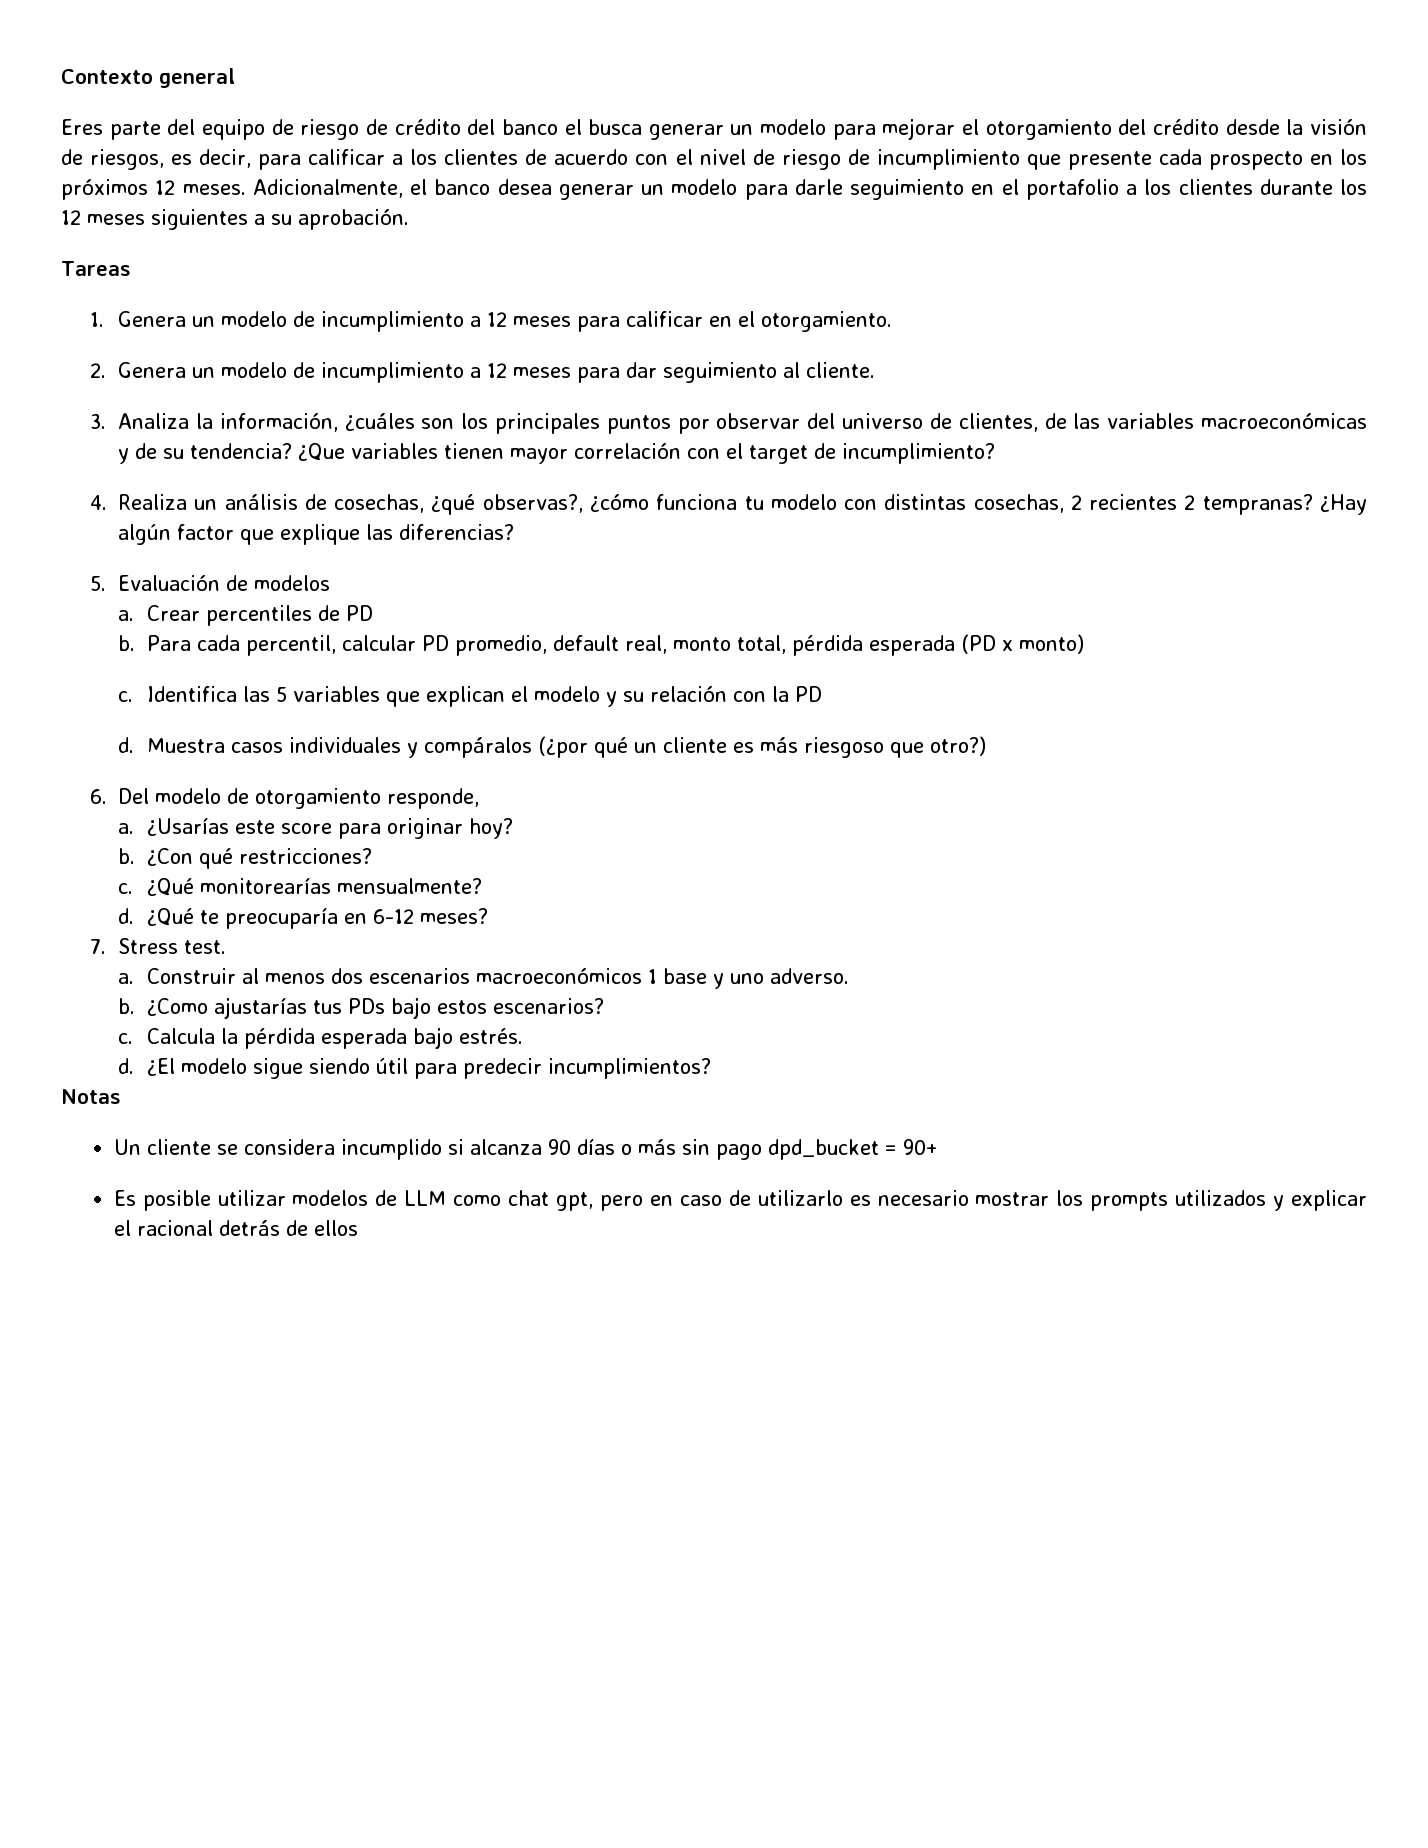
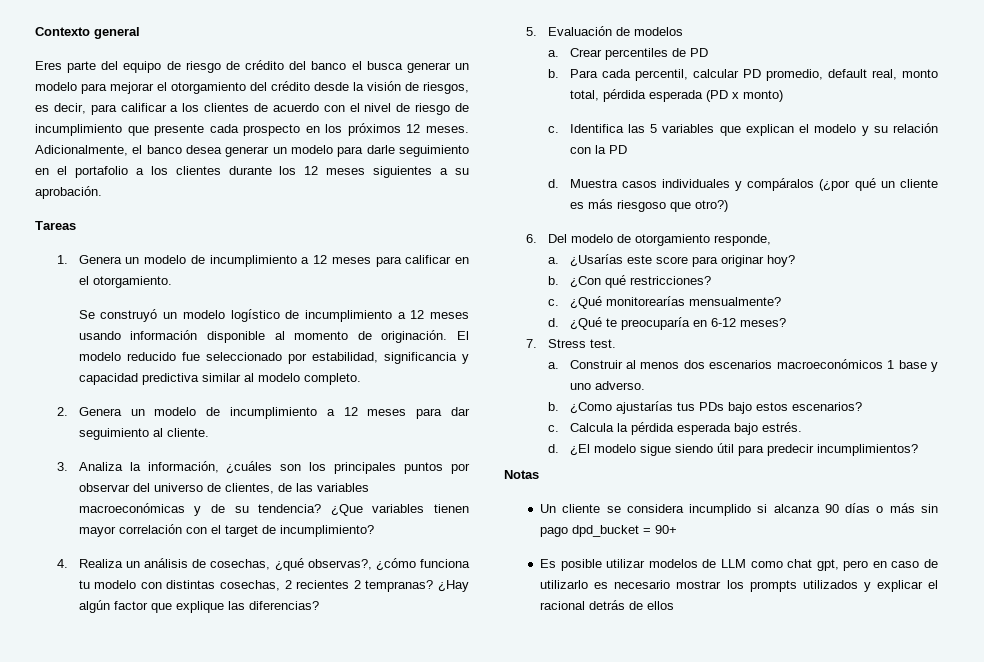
+ Se construyó un modelo logístico de incumplimiento a 12 meses usando información disponible al momento de originación. El modelo reducido fue seleccionado por estabilidad, significancia y capacidad predictiva similar al modelo completo.

